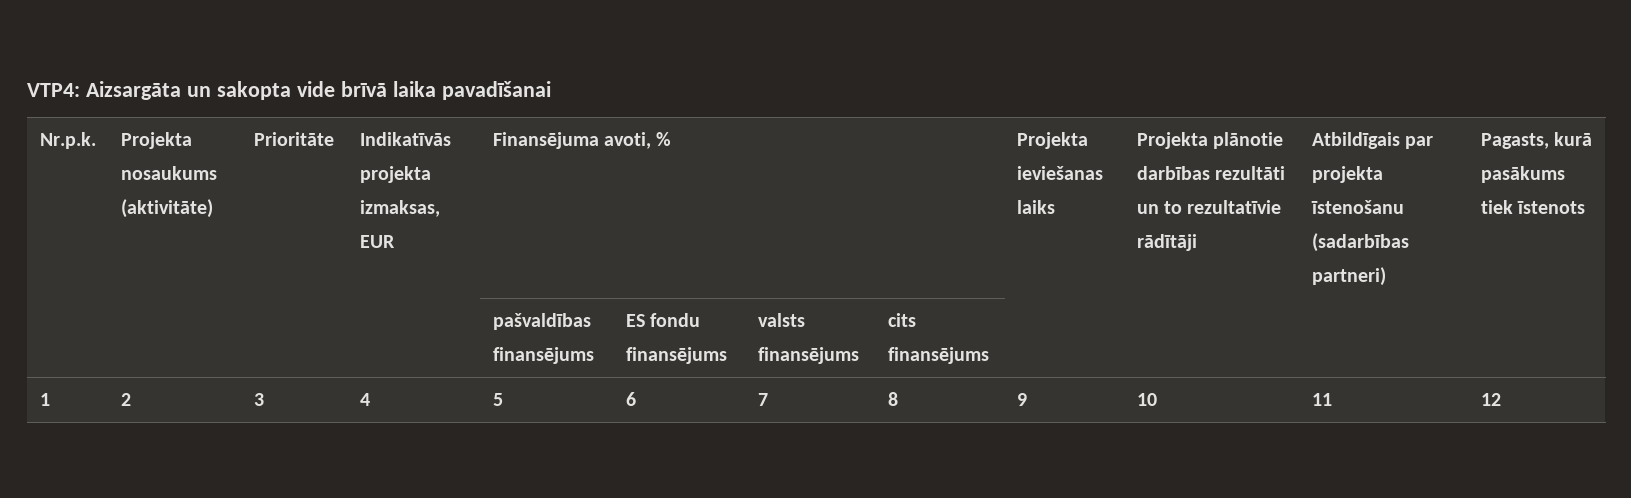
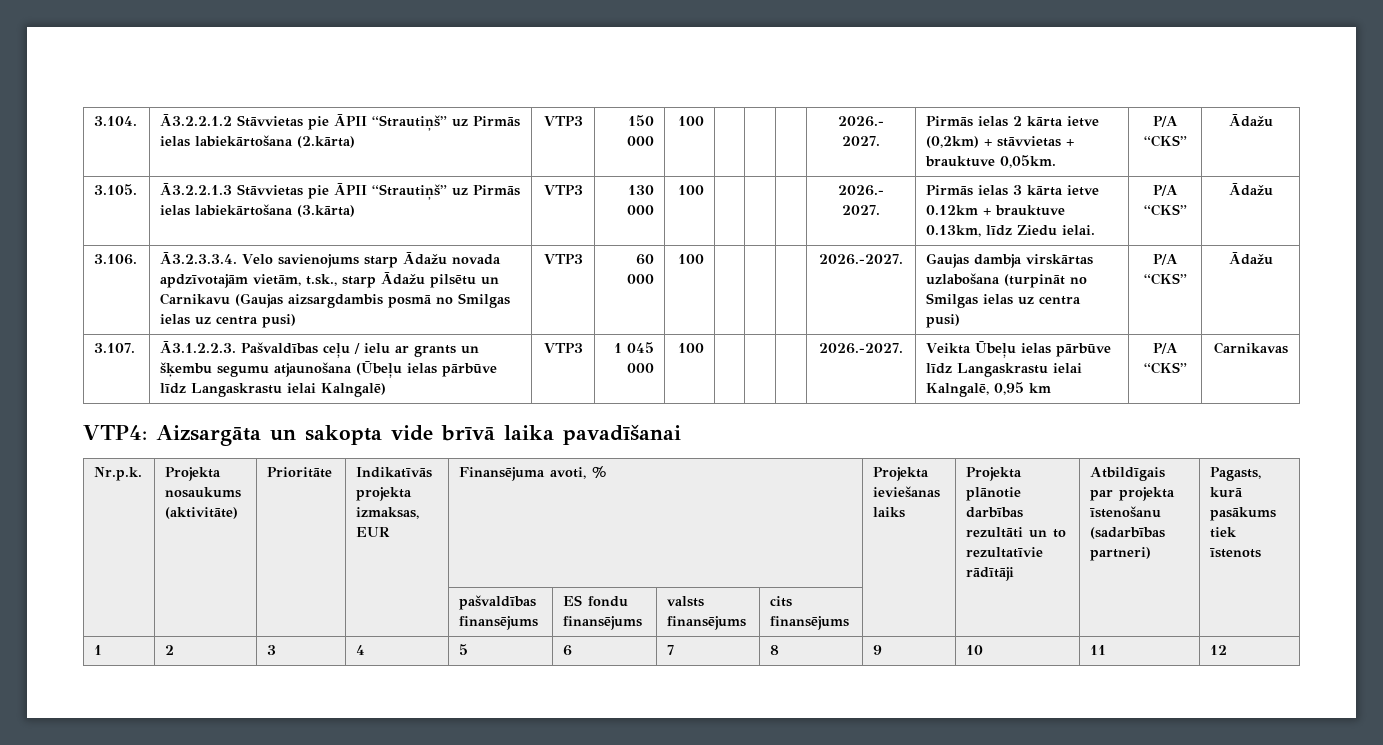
+ 3.104. | Ā3.2.2.1.2 Stāvvietas pie ĀPII “Strautiņš” uz Pirmās ielas labiekārtošana (2.kārta) | VTP3 | 150 000 | 100 | | | | 2026.- 2027. | Pirmās ielas 2 kārta ietve (0,2km) + stāvvietas + brauktuve 0,05km. | P/A “CKS” | Ādažu
+ 3.105. | Ā3.2.2.1.3 Stāvvietas pie ĀPII “Strautiņš” uz Pirmās ielas labiekārtošana (3.kārta) | VTP3 | 130 000 | 100 | | | | 2026.- 2027. | Pirmās ielas 3 kārta ietve 0.12km + brauktuve 0.13km, līdz Ziedu ielai. | P/A “CKS” | Ādažu
+ 3.106. | Ā3.2.3.3.4. Velo savienojums starp Ādažu novada apdzīvotajām vietām, t.sk., starp Ādažu pilsētu un Carnikavu (Gaujas aizsargdambis posmā no Smilgas ielas uz centra pusi) | VTP3 | 60 000 | 100 | | | | 2026.-2027. | Gaujas dambja virskārtas uzlabošana (turpināt no Smilgas ielas uz centra pusi) | P/A “CKS” | Ādažu
+ 3.107. | Ā3.1.2.2.3. Pašvaldības ceļu / ielu ar grants un šķembu segumu atjaunošana (Ūbeļu ielas pārbūve līdz Langaskrastu ielai Kalngalē) | VTP3 | 1 045 000 | 100 | | | | 2026.-2027. | Veikta Ūbeļu ielas pārbūve līdz Langaskrastu ielai Kalngalē, 0,95 km | P/A “CKS” | Carnikavas

